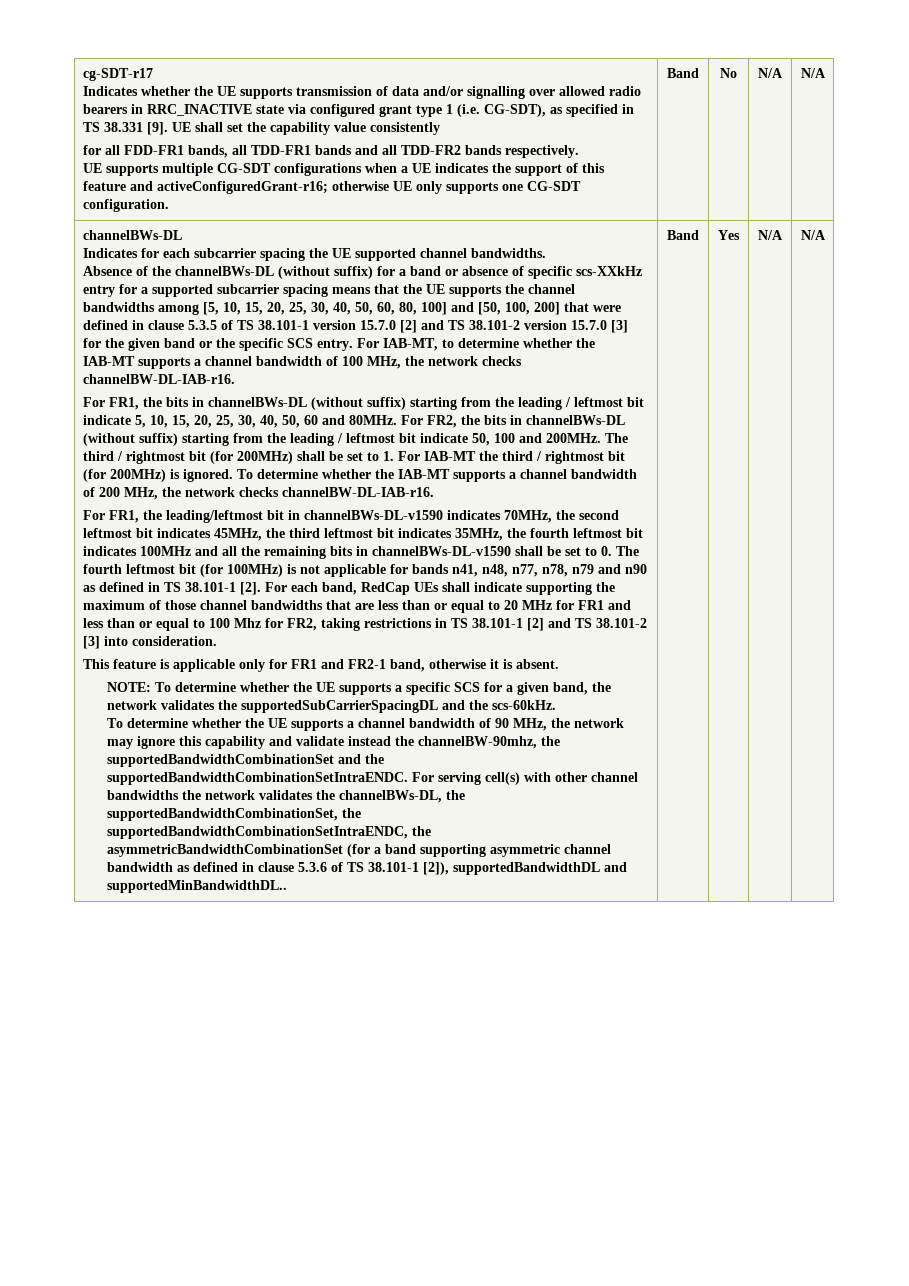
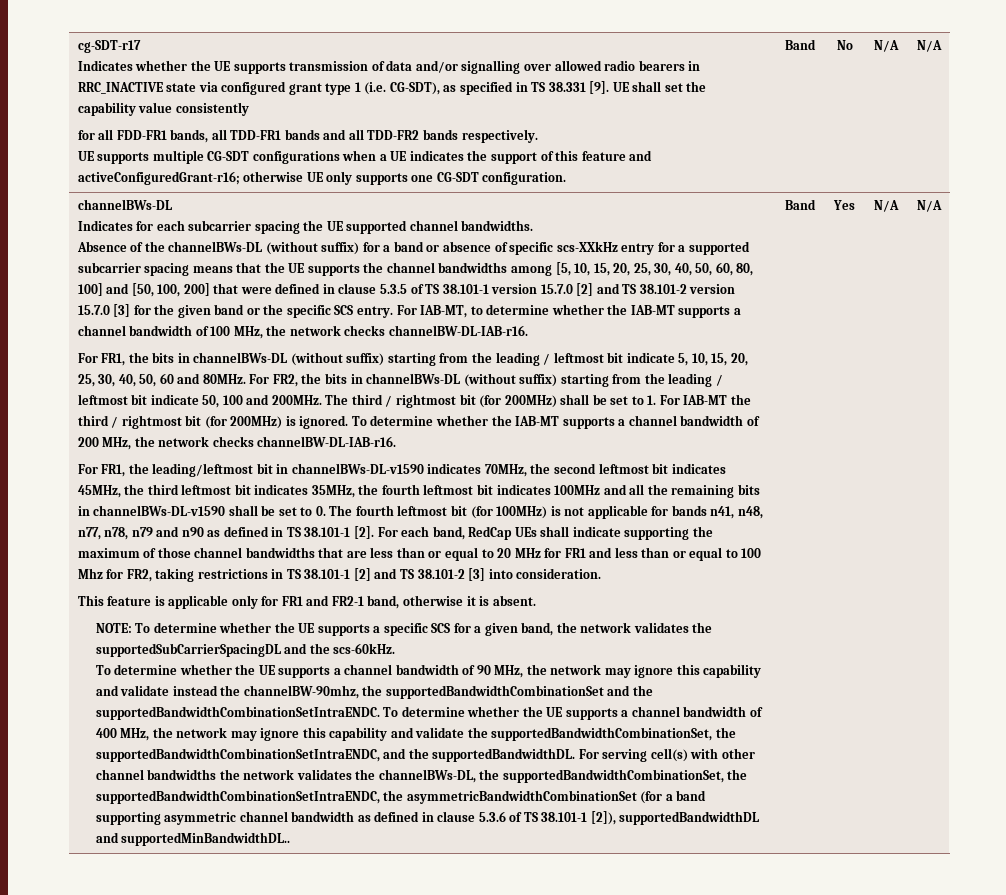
+ To determine whether the UE supports a channel bandwidth of 400 MHz, the network may ignore this capability and validate the supportedBandwidthCombinationSet, the supportedBandwidthCombinationSetIntraENDC, and the supportedBandwidthDL.

